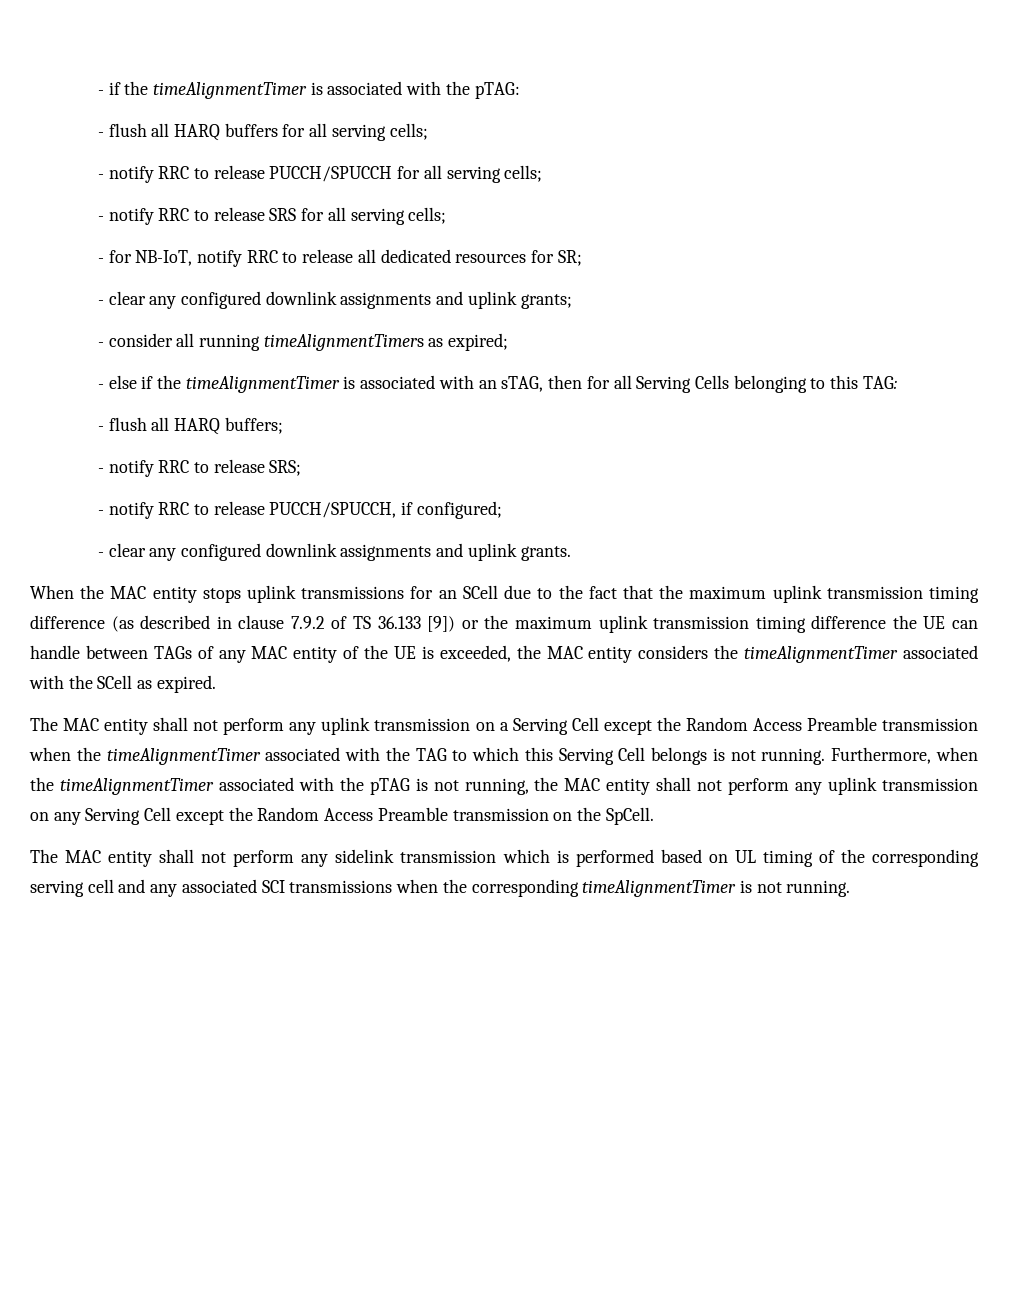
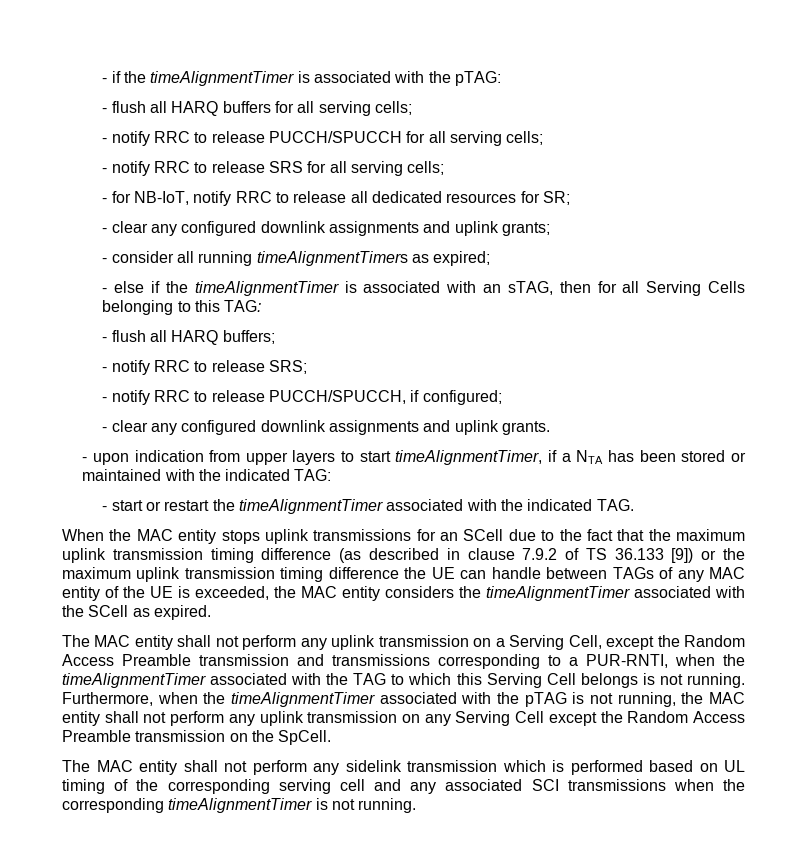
+ - upon indication from upper layers to start timeAlignmentTimer, if a NTA has been stored or maintained with the indicated TAG:
+ - start or restart the timeAlignmentTimer associated with the indicated TAG.
- The MAC entity shall not perform any uplink transmission on a Serving Cell except the Random Access Preamble transmission when the timeAlignmentTimer associated with the TAG to which this Serving Cell belongs is not running.
+ The MAC entity shall not perform any uplink transmission on a Serving Cell, except the Random Access Preamble transmission and transmissions corresponding to a PUR-RNTI, when the timeAlignmentTimer associated with the TAG to which this Serving Cell belongs is not running.

